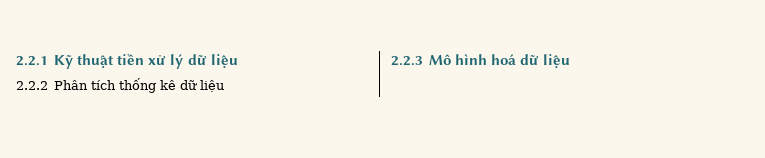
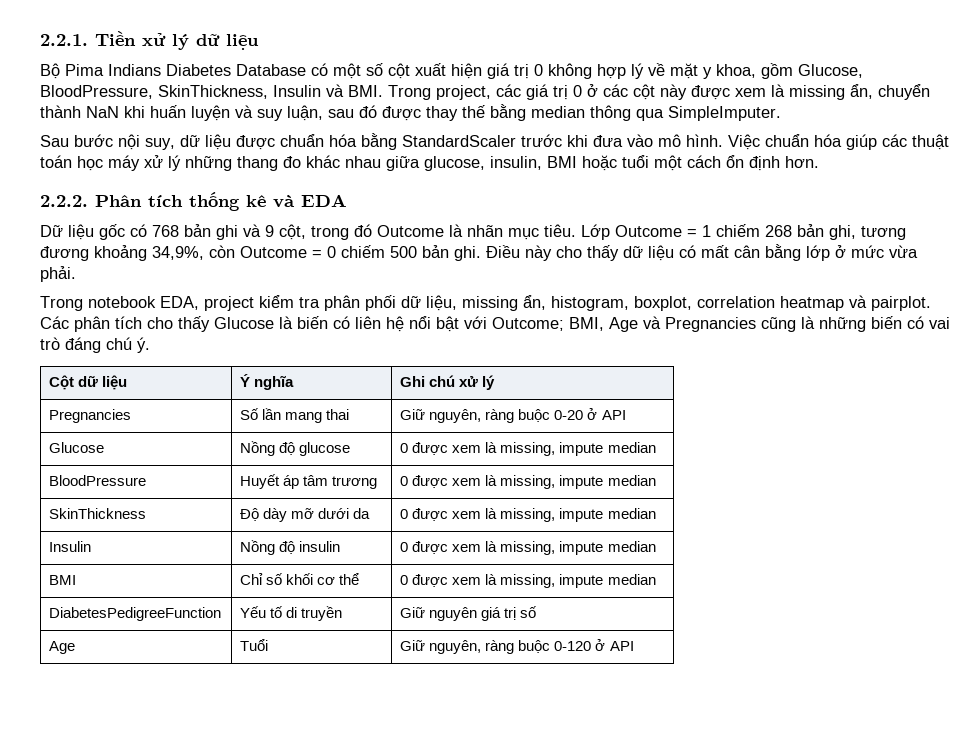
- 2.2.1 Kỹ thuật tiền xử lý dữ liệu
+ 2.2.1. Tiền xử lý dữ liệu
- 2.2.2 Phân tích thống kê dữ liệu
- 2.2.3 Mô hình hoá dữ liệu
+ Bộ Pima Indians Diabetes Database có một số cột xuất hiện giá trị 0 không hợp lý về mặt y khoa, gồm Glucose, BloodPressure, SkinThickness, Insulin và BMI. Trong project, các giá trị 0 ở các cột này được xem là missing ẩn, chuyển thành NaN khi huấn luyện và suy luận, sau đó được thay thế bằng median thông qua SimpleImputer.
+ Sau bước nội suy, dữ liệu được chuẩn hóa bằng StandardScaler trước khi đưa vào mô hình. Việc chuẩn hóa giúp các thuật toán học máy xử lý những thang đo khác nhau giữa glucose, insulin, BMI hoặc tuổi một cách ổn định hơn.
+ 2.2.2. Phân tích thống kê và EDA
+ Dữ liệu gốc có 768 bản ghi và 9 cột, trong đó Outcome là nhãn mục tiêu. Lớp Outcome = 1 chiếm 268 bản ghi, tương đương khoảng 34,9%, còn Outcome = 0 chiếm 500 bản ghi. Điều này cho thấy dữ liệu có mất cân bằng lớp ở mức vừa phải.
+ Trong notebook EDA, project kiểm tra phân phối dữ liệu, missing ẩn, histogram, boxplot, correlation heatmap và pairplot. Các phân tích cho thấy Glucose là biến có liên hệ nổi bật với Outcome; BMI, Age và Pregnancies cũng là những biến có vai trò đáng chú ý.
+ Cột dữ liệu | Ý nghĩa | Ghi chú xử lý
+ Pregnancies | Số lần mang thai | Giữ nguyên, ràng buộc 0-20 ở API
+ Glucose | Nồng độ glucose | 0 được xem là missing, impute median
+ BloodPressure | Huyết áp tâm trương | 0 được xem là missing, impute median
+ SkinThickness | Độ dày mỡ dưới da | 0 được xem là missing, impute median
+ Insulin | Nồng độ insulin | 0 được xem là missing, impute median
+ BMI | Chỉ số khối cơ thể | 0 được xem là missing, impute median
+ DiabetesPedigreeFunction | Yếu tố di truyền | Giữ nguyên giá trị số
+ Age | Tuổi | Giữ nguyên, ràng buộc 0-120 ở API

